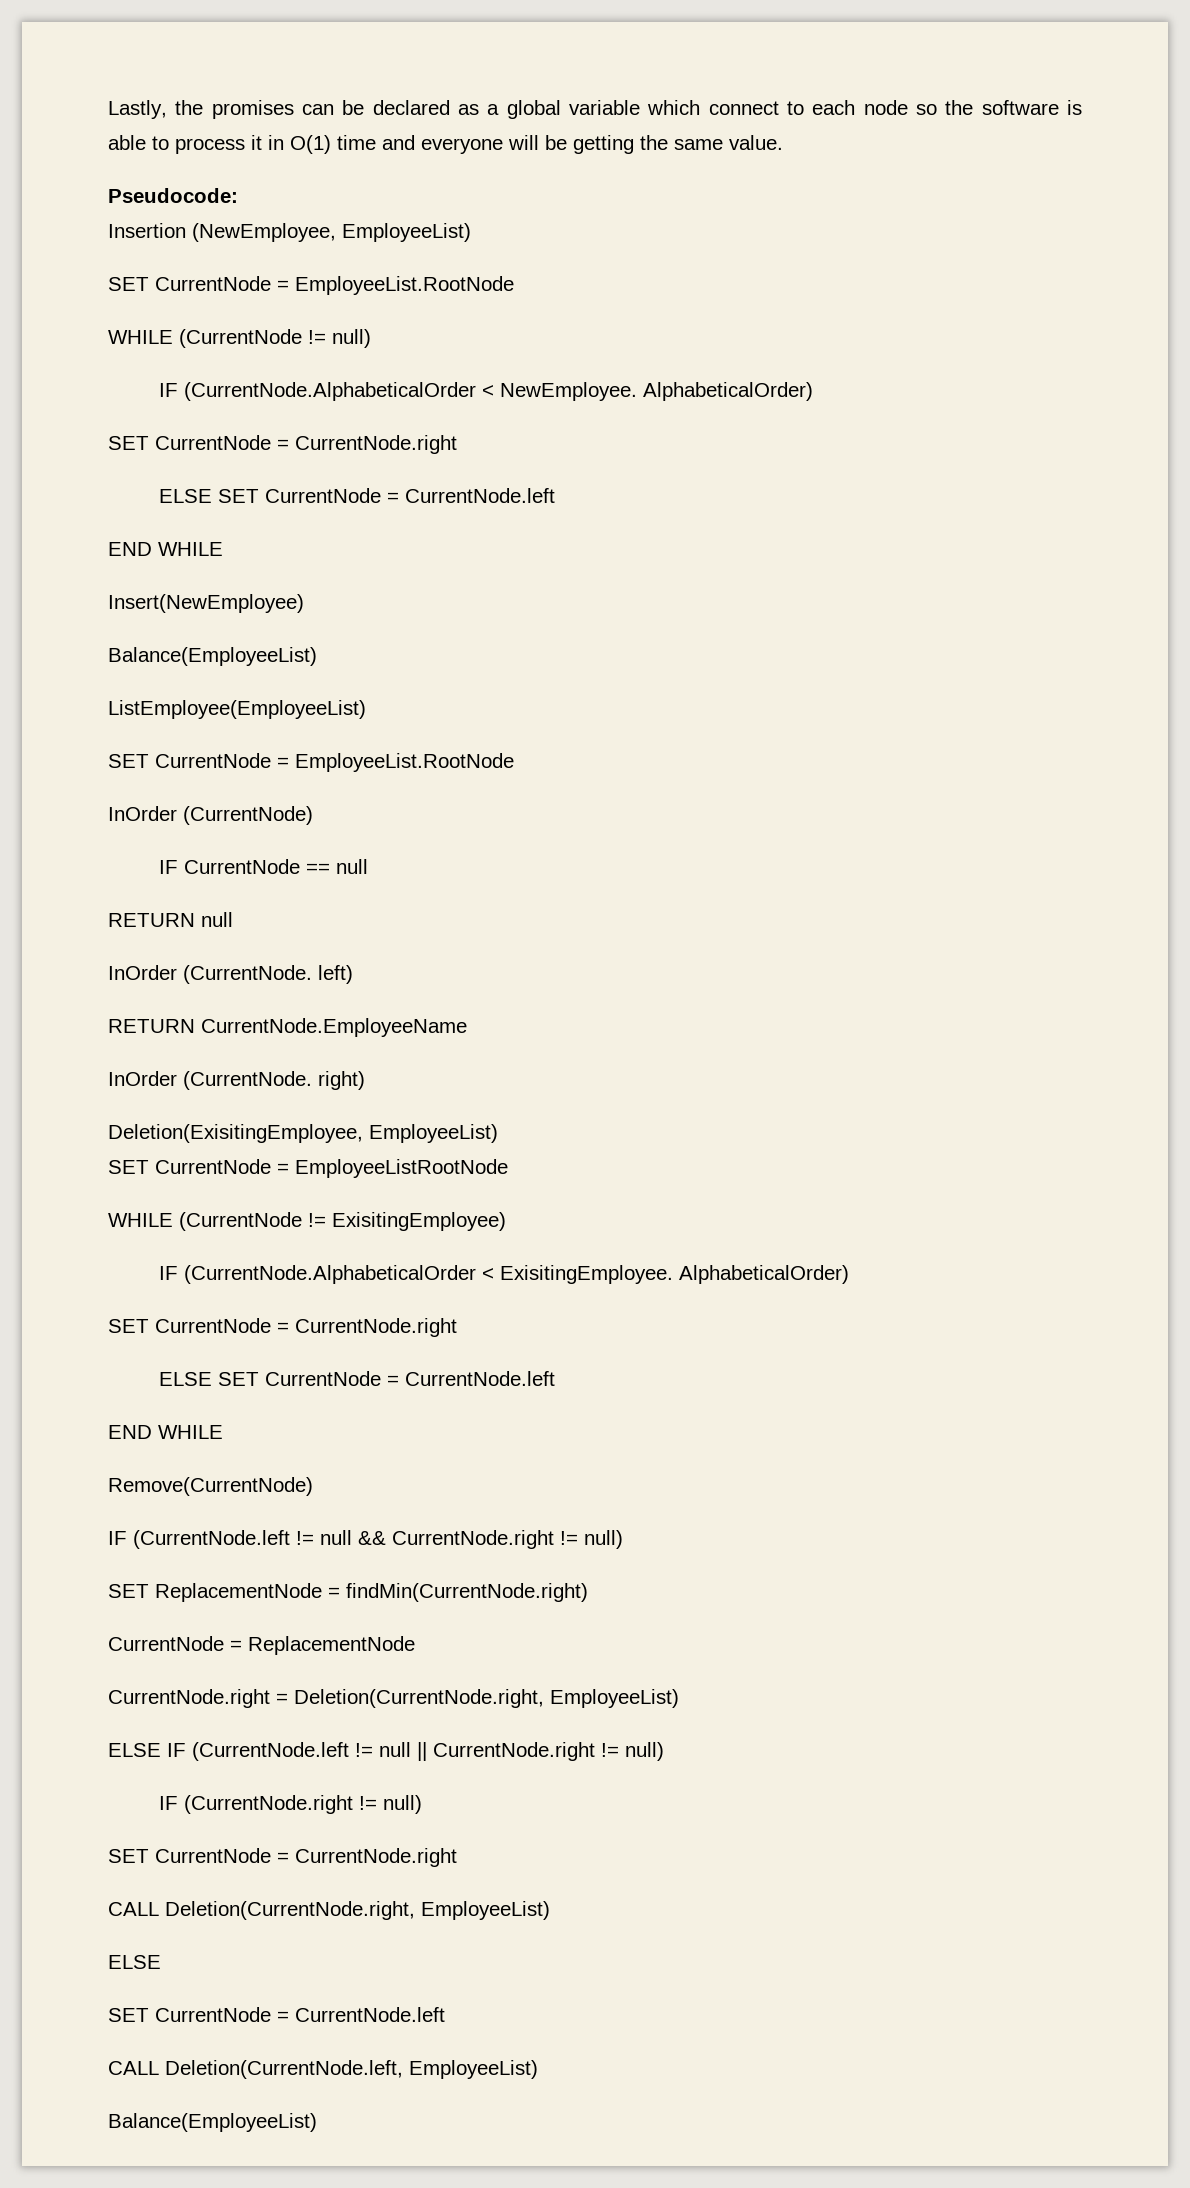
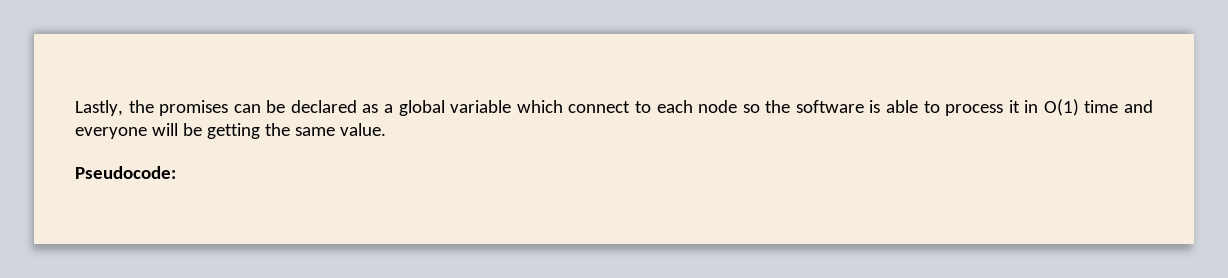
- Insertion (NewEmployee, EmployeeList)
- SET CurrentNode = EmployeeList.RootNode
- WHILE (CurrentNode != null)
- IF (CurrentNode.AlphabeticalOrder < NewEmployee. AlphabeticalOrder)
- SET CurrentNode = CurrentNode.right
- ELSE SET CurrentNode = CurrentNode.left
- END WHILE
- Insert(NewEmployee)
- Balance(EmployeeList)
- ListEmployee(EmployeeList)
- SET CurrentNode = EmployeeList.RootNode
- InOrder (CurrentNode)
- IF CurrentNode == null
- RETURN null
- InOrder (CurrentNode. left)
- RETURN CurrentNode.EmployeeName
- InOrder (CurrentNode. right)
- Deletion(ExisitingEmployee, EmployeeList)
- SET CurrentNode = EmployeeListRootNode
- WHILE (CurrentNode != ExisitingEmployee)
- IF (CurrentNode.AlphabeticalOrder < ExisitingEmployee. AlphabeticalOrder)
- SET CurrentNode = CurrentNode.right
- ELSE SET CurrentNode = CurrentNode.left
- END WHILE
- Remove(CurrentNode)
- IF (CurrentNode.left != null && CurrentNode.right != null)
- SET ReplacementNode = findMin(CurrentNode.right)
- CurrentNode = ReplacementNode
- CurrentNode.right = Deletion(CurrentNode.right, EmployeeList)
- ELSE IF (CurrentNode.left != null || CurrentNode.right != null)
- IF (CurrentNode.right != null)
- SET CurrentNode = CurrentNode.right
- CALL Deletion(CurrentNode.right, EmployeeList)
- ELSE
- SET CurrentNode = CurrentNode.left
- CALL Deletion(CurrentNode.left, EmployeeList)
- Balance(EmployeeList)

